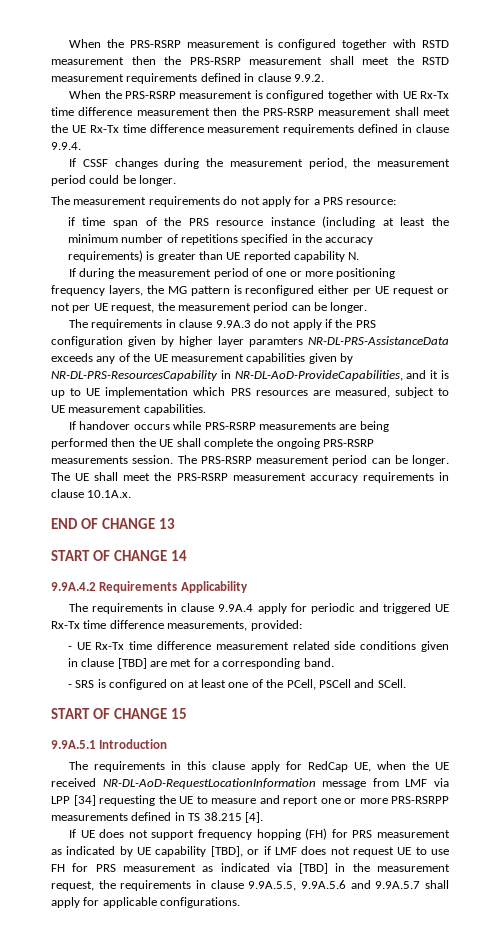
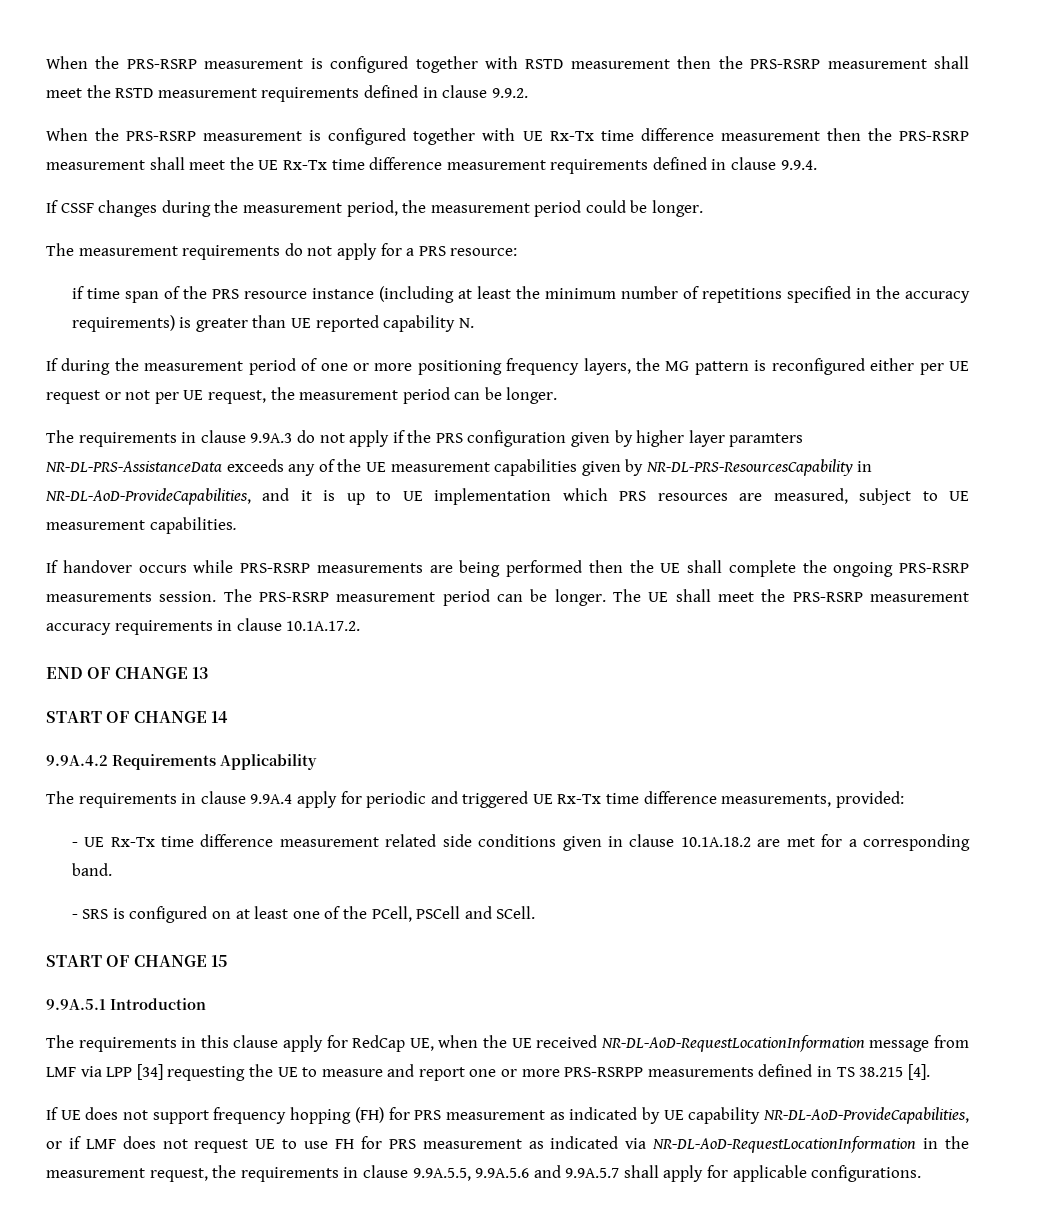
- The UE shall meet the PRS-RSRP measurement accuracy requirements in clause 10.1A.x.
+ The UE shall meet the PRS-RSRP measurement accuracy requirements in clause 10.1A.17.2.
- - UE Rx-Tx time difference measurement related side conditions given in clause [TBD] are met for a corresponding band.
+ - UE Rx-Tx time difference measurement related side conditions given in clause 10.1A.18.2 are met for a corresponding band.
- If UE does not support frequency hopping (FH) for PRS measurement as indicated by UE capability [TBD], or if LMF does not request UE to use FH for PRS measurement as indicated via [TBD] in the measurement request, the requirements in clause 9.9A.5.5, 9.9A.5.6 and 9.9A.5.7 shall apply for applicable configurations.
+ If UE does not support frequency hopping (FH) for PRS measurement as indicated by UE capability NR-DL-AoD-ProvideCapabilities, or if LMF does not request UE to use FH for PRS measurement as indicated via NR-DL-AoD-RequestLocationInformation in the measurement request, the requirements in clause 9.9A.5.5, 9.9A.5.6 and 9.9A.5.7 shall apply for applicable configurations.

